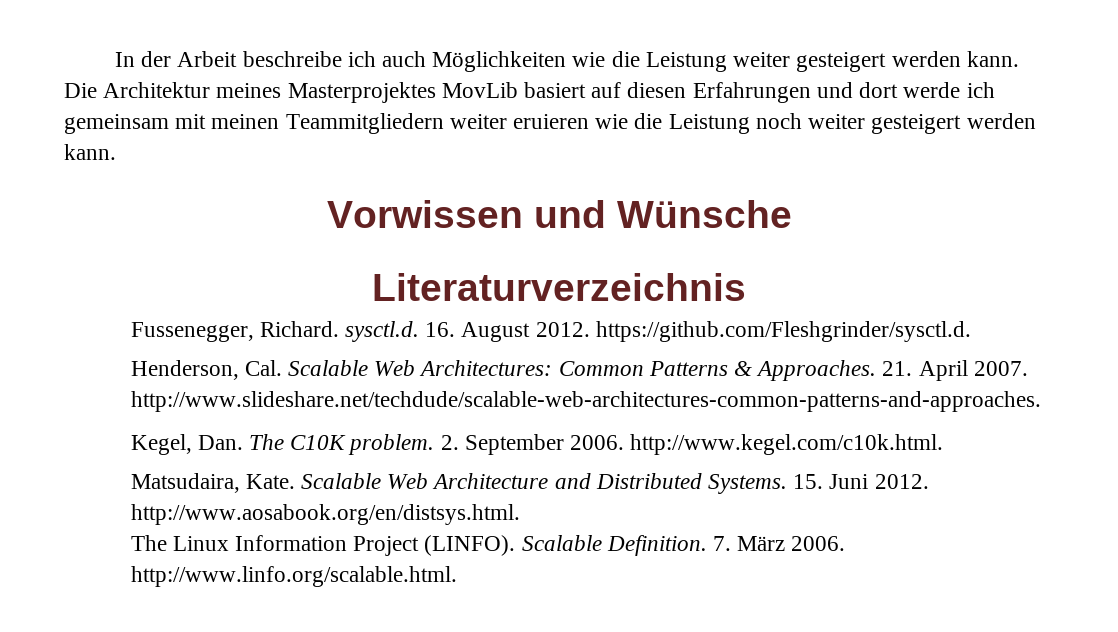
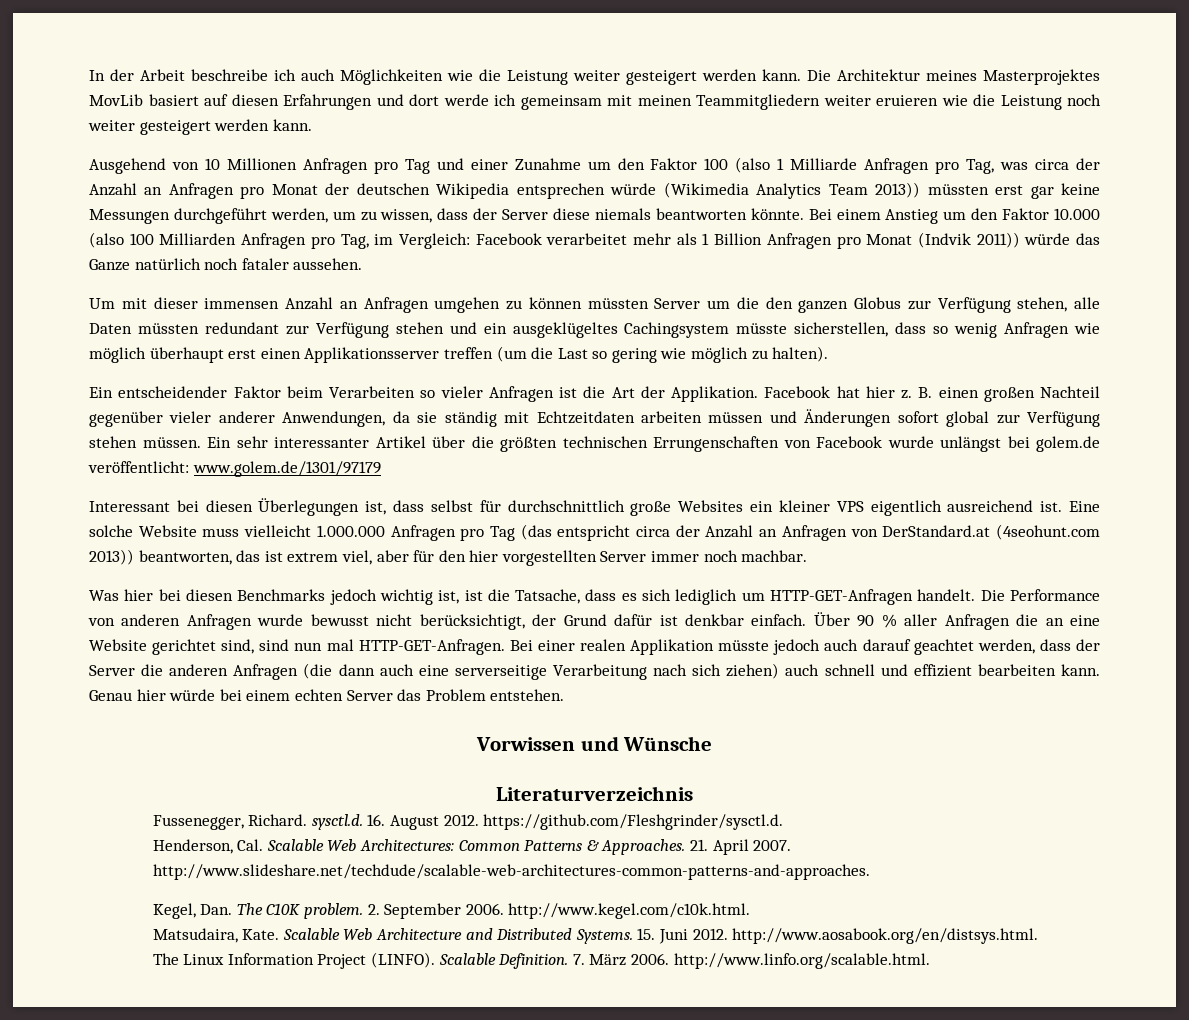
+ Ausgehend von 10 Millionen Anfragen pro Tag und einer Zunahme um den Faktor 100 (also 1 Milliarde Anfragen pro Tag, was circa der Anzahl an Anfragen pro Monat der deutschen Wikipedia entsprechen würde (Wikimedia Analytics Team 2013)) müssten erst gar keine Messungen durchgeführt werden, um zu wissen, dass der Server diese niemals beantworten könnte. Bei einem Anstieg um den Faktor 10.000 (also 100 Milliarden Anfragen pro Tag, im Vergleich: Facebook verarbeitet mehr als 1 Billion Anfragen pro Monat (Indvik 2011)) würde das Ganze natürlich noch fataler aussehen.
+ Um mit dieser immensen Anzahl an Anfragen umgehen zu können müssten Server um die den ganzen Globus zur Verfügung stehen, alle Daten müssten redundant zur Verfügung stehen und ein ausgeklügeltes Cachingsystem müsste sicherstellen, dass so wenig Anfragen wie möglich überhaupt erst einen Applikationsserver treffen (um die Last so gering wie möglich zu halten).
+ Ein entscheidender Faktor beim Verarbeiten so vieler Anfragen ist die Art der Applikation. Facebook hat hier z. B. einen großen Nachteil gegenüber vieler anderer Anwendungen, da sie ständig mit Echtzeitdaten arbeiten müssen und Änderungen sofort global zur Verfügung stehen müssen. Ein sehr interessanter Artikel über die größten technischen Errungenschaften von Facebook wurde unlängst bei golem.de veröffentlicht: www.golem.de/1301/97179
+ Interessant bei diesen Überlegungen ist, dass selbst für durchschnittlich große Websites ein kleiner VPS eigentlich ausreichend ist. Eine solche Website muss vielleicht 1.000.000 Anfragen pro Tag (das entspricht circa der Anzahl an Anfragen von DerStandard.at (4seohunt.com 2013)) beantworten, das ist extrem viel, aber für den hier vorgestellten Server immer noch machbar.
+ Was hier bei diesen Benchmarks jedoch wichtig ist, ist die Tatsache, dass es sich lediglich um HTTP-GET-Anfragen handelt. Die Performance von anderen Anfragen wurde bewusst nicht berücksichtigt, der Grund dafür ist denkbar einfach. Über 90 % aller Anfragen die an eine Website gerichtet sind, sind nun mal HTTP-GET-Anfragen. Bei einer realen Applikation müsste jedoch auch darauf geachtet werden, dass der Server die anderen Anfragen (die dann auch eine serverseitige Verarbeitung nach sich ziehen) auch schnell und effizient bearbeiten kann. Genau hier würde bei einem echten Server das Problem entstehen.

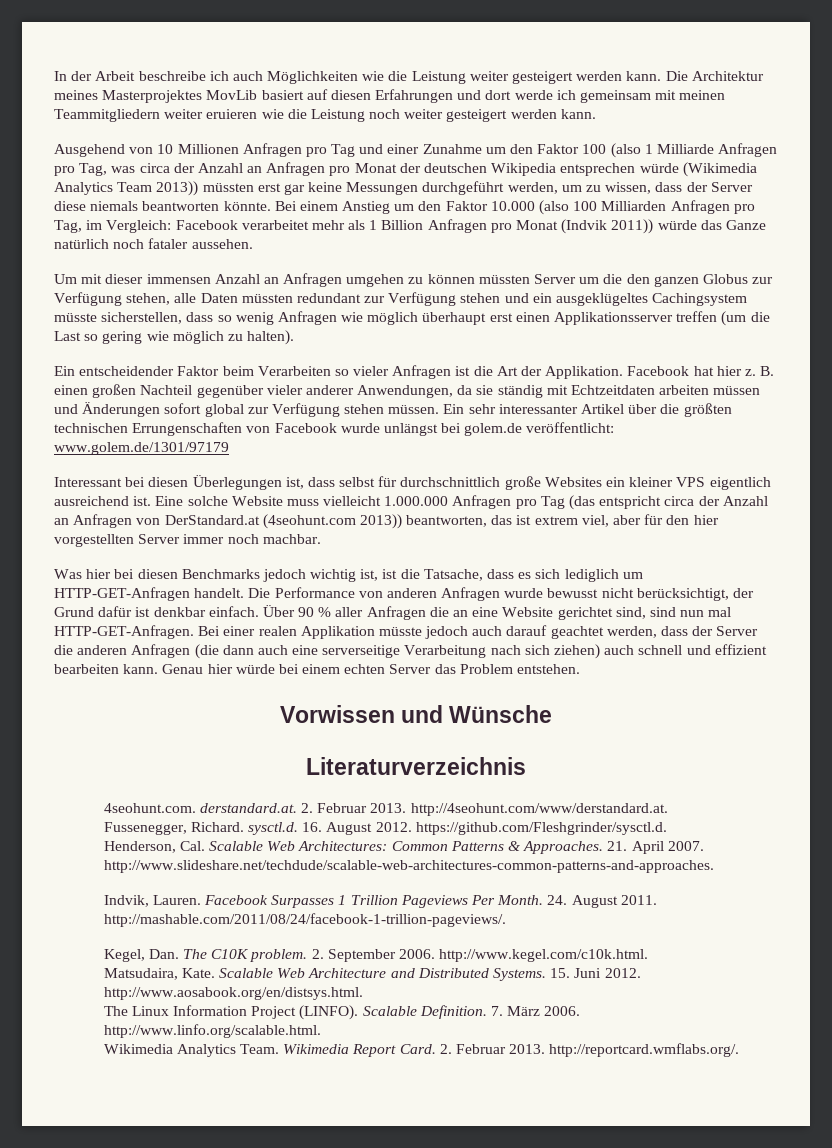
+ 4seohunt.com. derstandard.at. 2. Februar 2013. http://4seohunt.com/www/derstandard.at.
+ Indvik, Lauren. Facebook Surpasses 1 Trillion Pageviews Per Month. 24. August 2011. http://mashable.com/2011/08/24/facebook-1-trillion-pageviews/.
+ Wikimedia Analytics Team. Wikimedia Report Card. 2. Februar 2013. http://reportcard.wmflabs.org/.

